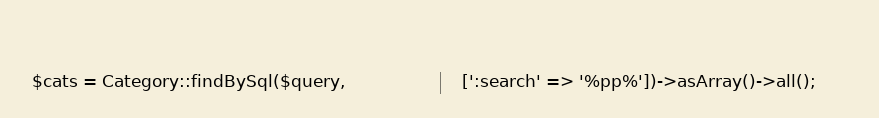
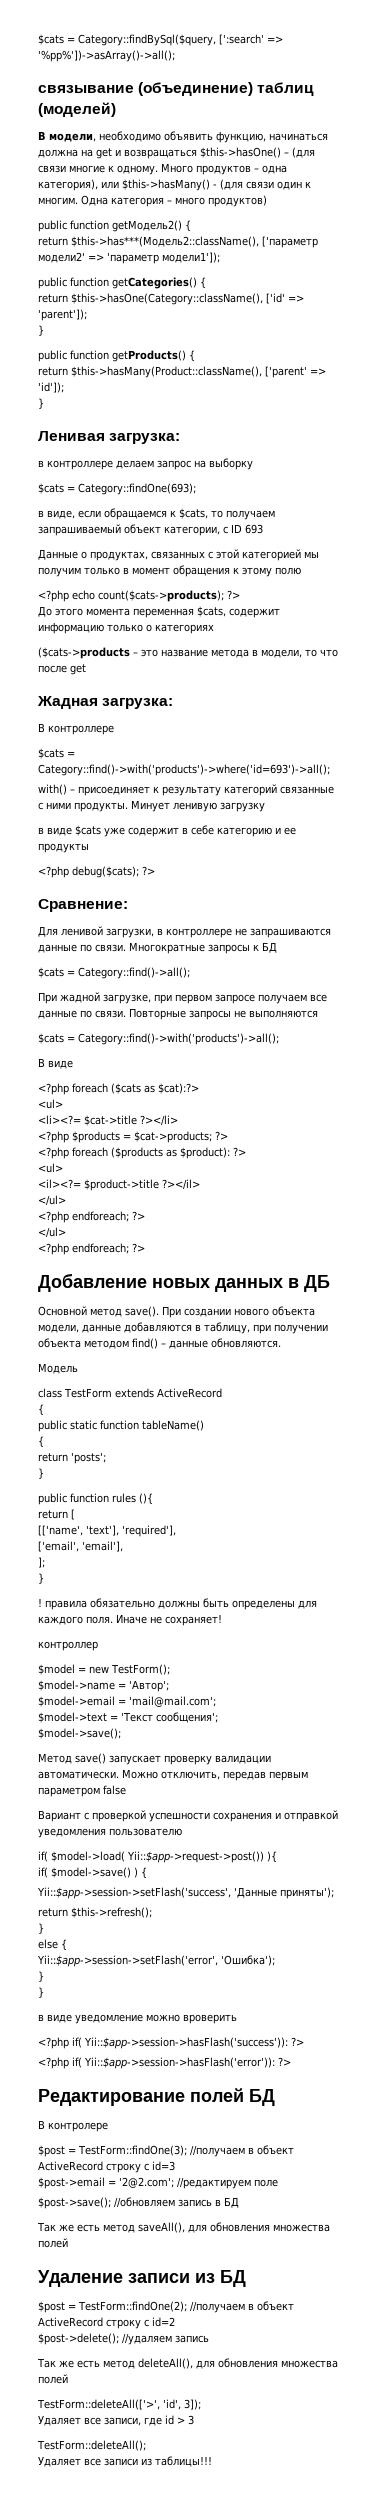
+ связывание (объединение) таблиц (моделей)
+ В модели, необходимо объявить функцию, начинаться должна на get и возвращаться $this->hasOne() – (для связи многие к одному. Много продуктов – одна категория), или $this->hasMany() - (для связи один к многим. Одна категория – много продуктов)
+ public function getМодель2() {
+ return $this->has***(Модель2::className(), ['параметр модели2' => 'параметр модели1']);
+ public function getCategories() {
+ return $this->hasOne(Category::className(), ['id' => 'parent']);
+ }
+ public function getProducts() {
+ return $this->hasMany(Product::className(), ['parent' => 'id']);
+ }
+ Ленивая загрузка:
+ в контроллере делаем запрос на выборку
+ $cats = Category::findOne(693);
+ в виде, если обращаемся к $cats, то получаем запрашиваемый объект категории, с ID 693
+ Данные о продуктах, связанных с этой категорией мы получим только в момент обращения к этому полю
+ <?php echo count($cats->products); ?>
+ До этого момента переменная $cats, содержит информацию только о категориях
+ ($cats->products – это название метода в модели, то что после get
+ Жадная загрузка:
+ В контроллере
+ $cats = Category::find()->with('products')->where('id=693')->all();
+ with() – присоединяет к результату категорий связанные с ними продукты. Минует ленивую загрузку
+ в виде $cats уже содержит в себе категорию и ее продукты
+ <?php debug($cats); ?>
+ Сравнение:
+ Для ленивой загрузки, в контроллере не запрашиваются данные по связи. Многократные запросы к БД
+ $cats = Category::find()->all();
+ При жадной загрузке, при первом запросе получаем все данные по связи. Повторные запросы не выполняются
+ $cats = Category::find()->with('products')->all();
+ В виде
+ <?php foreach ($cats as $cat):?>
+ <ul>
+ <li><?= $cat->title ?></li>
+ <?php $products = $cat->products; ?>
+ <?php foreach ($products as $product): ?>
+ <ul>
+ <il><?= $product->title ?></il>
+ </ul>
+ <?php endforeach; ?>
+ </ul>
+ <?php endforeach; ?>
+ Добавление новых данных в ДБ
+ Основной метод save(). При создании нового объекта модели, данные добавляются в таблицу, при получении объекта методом find() – данные обновляются.
+ Модель
+ class TestForm extends ActiveRecord
+ {
+ public static function tableName()
+ {
+ return 'posts';
+ }
+ public function rules (){
+ return [
+ [['name', 'text'], 'required'],
+ ['email', 'email'],
+ ];
+ }
+ ! правила обязательно должны быть определены для каждого поля. Иначе не сохраняет!
+ контроллер
+ $model = new TestForm();
+ $model->name = 'Автор';
+ $model->email = 'mail@mail.com';
+ $model->text = 'Текст сообщения';
+ $model->save();
+ Метод save() запускает проверку валидации автоматически. Можно отключить, передав первым параметром false
+ Вариант с проверкой успешности сохранения и отправкой уведомления пользователю
+ if( $model->load( Yii::$app->request->post()) ){
+ if( $model->save() ) {
+ Yii::$app->session->setFlash('success', 'Данные приняты');
+ return $this->refresh();
+ }
+ else {
+ Yii::$app->session->setFlash('error', 'Ошибка');
+ }
+ }
+ в виде уведомление можно вроверить
+ <?php if( Yii::$app->session->hasFlash('success')): ?>
+ <?php if( Yii::$app->session->hasFlash('error')): ?>
+ Редактирование полей БД
+ В контролере
+ $post = TestForm::findOne(3); //получаем в объект ActiveRecord строку с id=3
+ $post->email = '2@2.com'; //редактируем поле
+ $post->save(); //обновляем запись в БД
+ Так же есть метод saveAll(), для обновления множества полей
+ Удаление записи из БД
+ $post = TestForm::findOne(2); //получаем в объект ActiveRecord строку с id=2
+ $post->delete(); //удаляем запись
+ Так же есть метод deleteAll(), для обновления множества полей
+ TestForm::deleteAll(['>', 'id', 3]);
+ Удаляет все записи, где id > 3
+ TestForm::deleteAll();
+ Удаляет все записи из таблицы!!!

